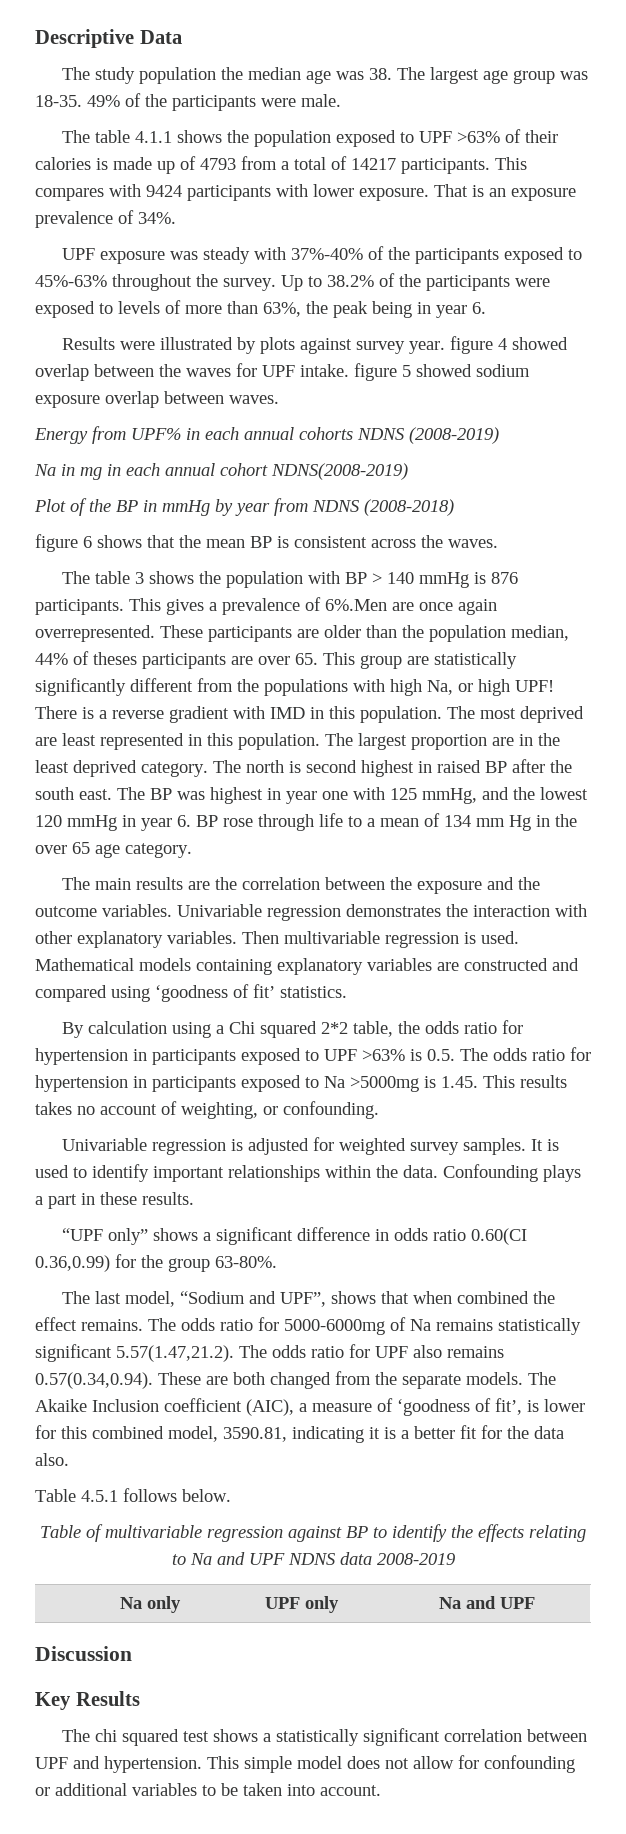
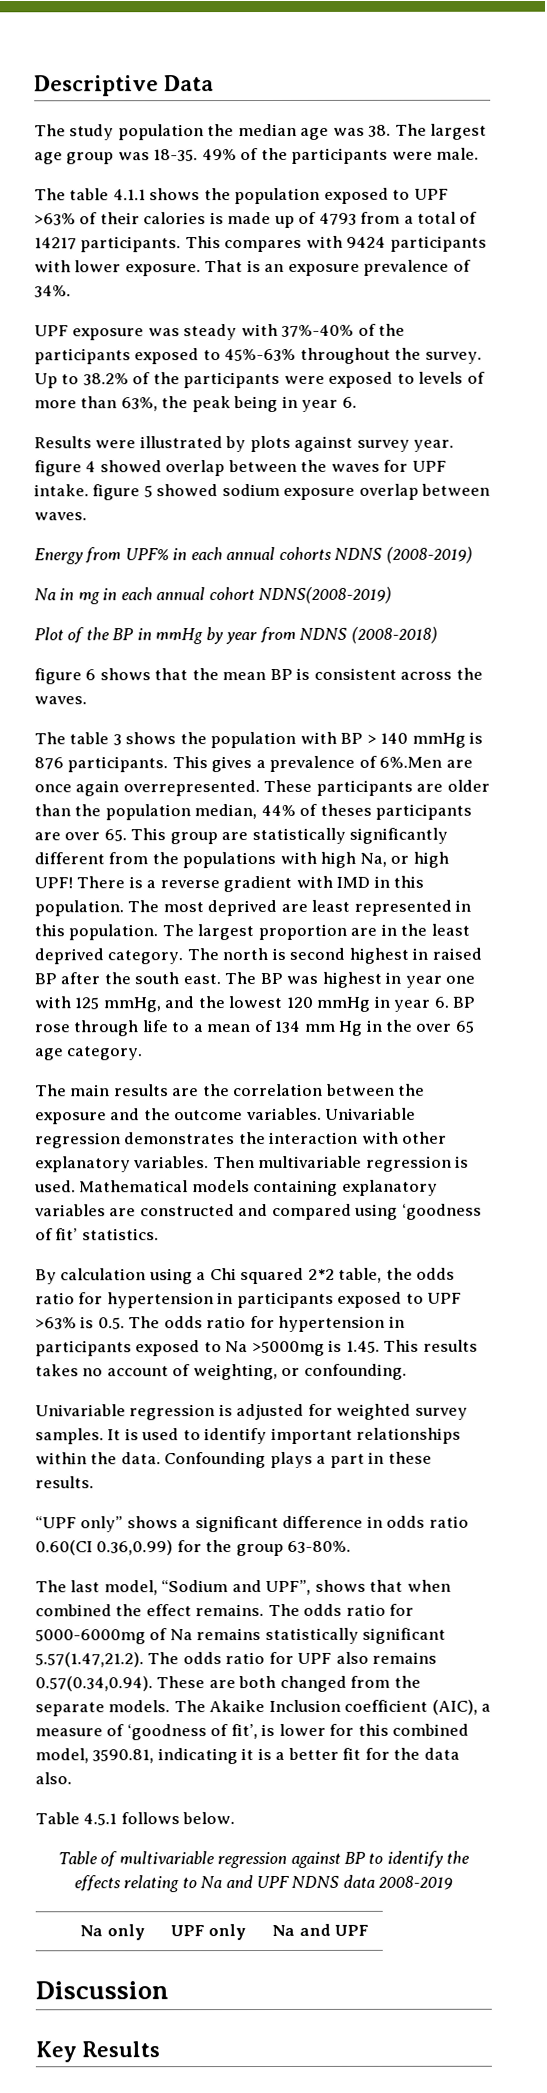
- The chi squared test shows a statistically significant correlation between UPF and hypertension. This simple model does not allow for confounding or additional variables to be taken into account.

